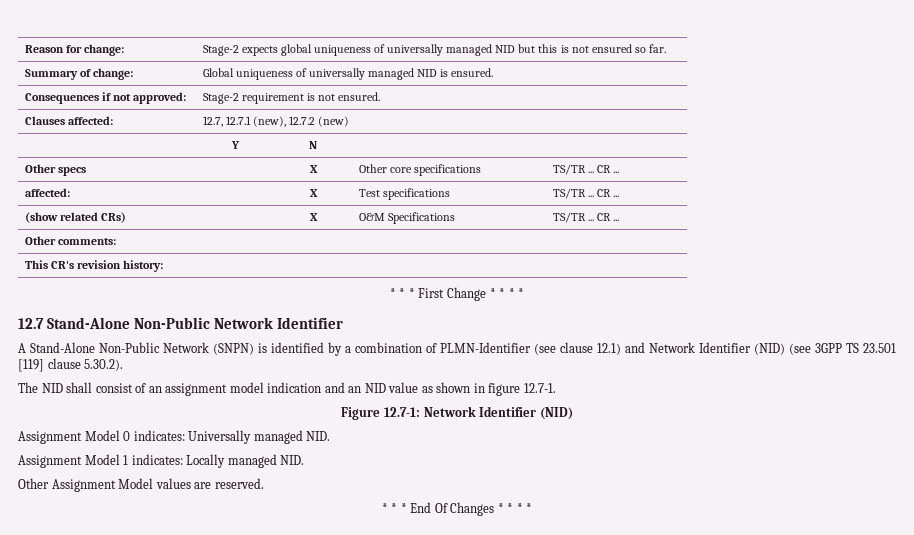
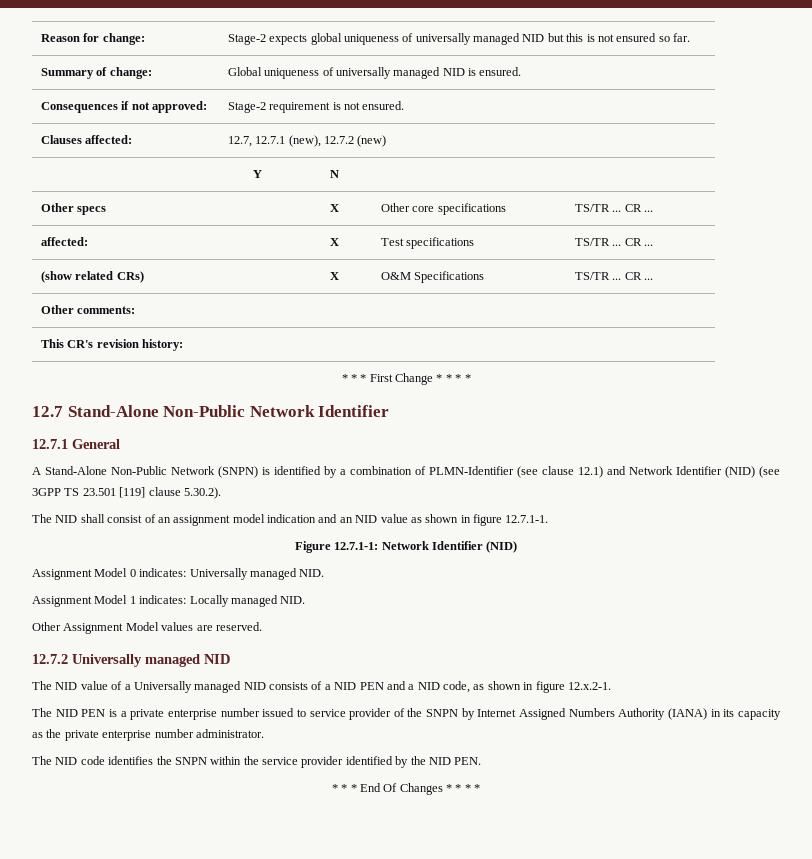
+ 12.7.1 General
- The NID shall consist of an assignment model indication and an NID value as shown in figure 12.7-1.
+ The NID shall consist of an assignment model indication and an NID value as shown in figure 12.7.1-1.
- Figure 12.7-1: Network Identifier (NID)
+ Figure 12.7.1-1: Network Identifier (NID)
+ 12.7.2 Universally managed NID
+ The NID value of a Universally managed NID consists of a NID PEN and a NID code, as shown in figure 12.x.2-1.
+ The NID PEN is a private enterprise number issued to service provider of the SNPN by Internet Assigned Numbers Authority (IANA) in its capacity as the private enterprise number administrator.
+ The NID code identifies the SNPN within the service provider identified by the NID PEN.

